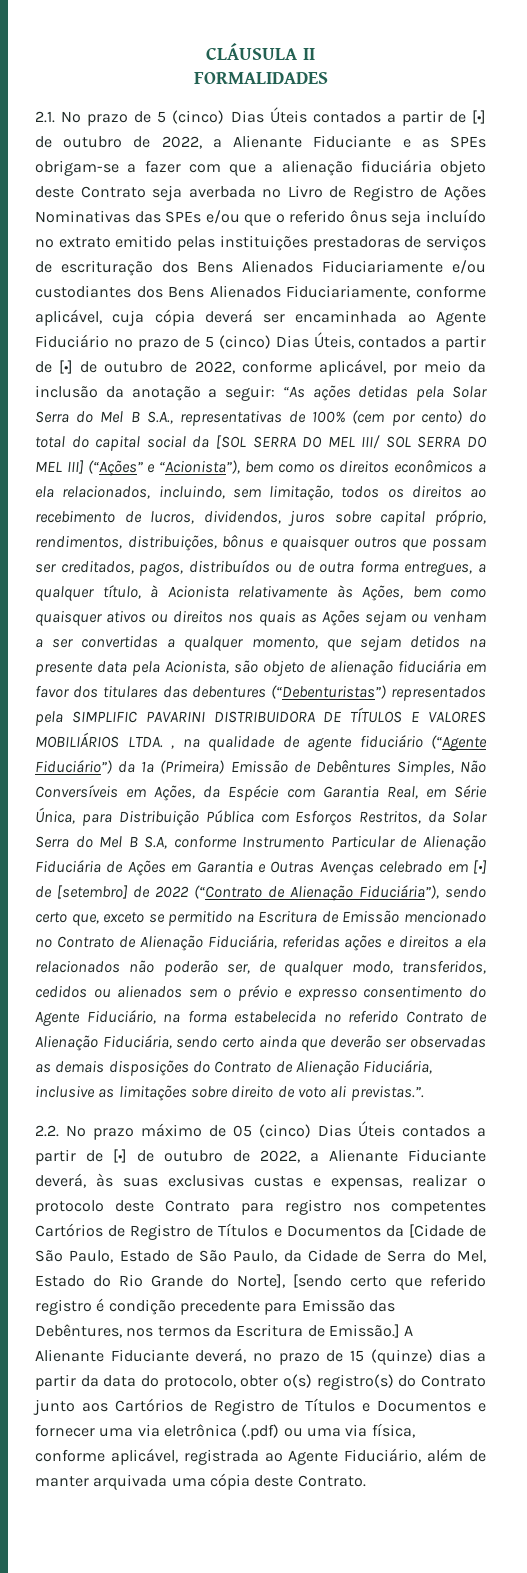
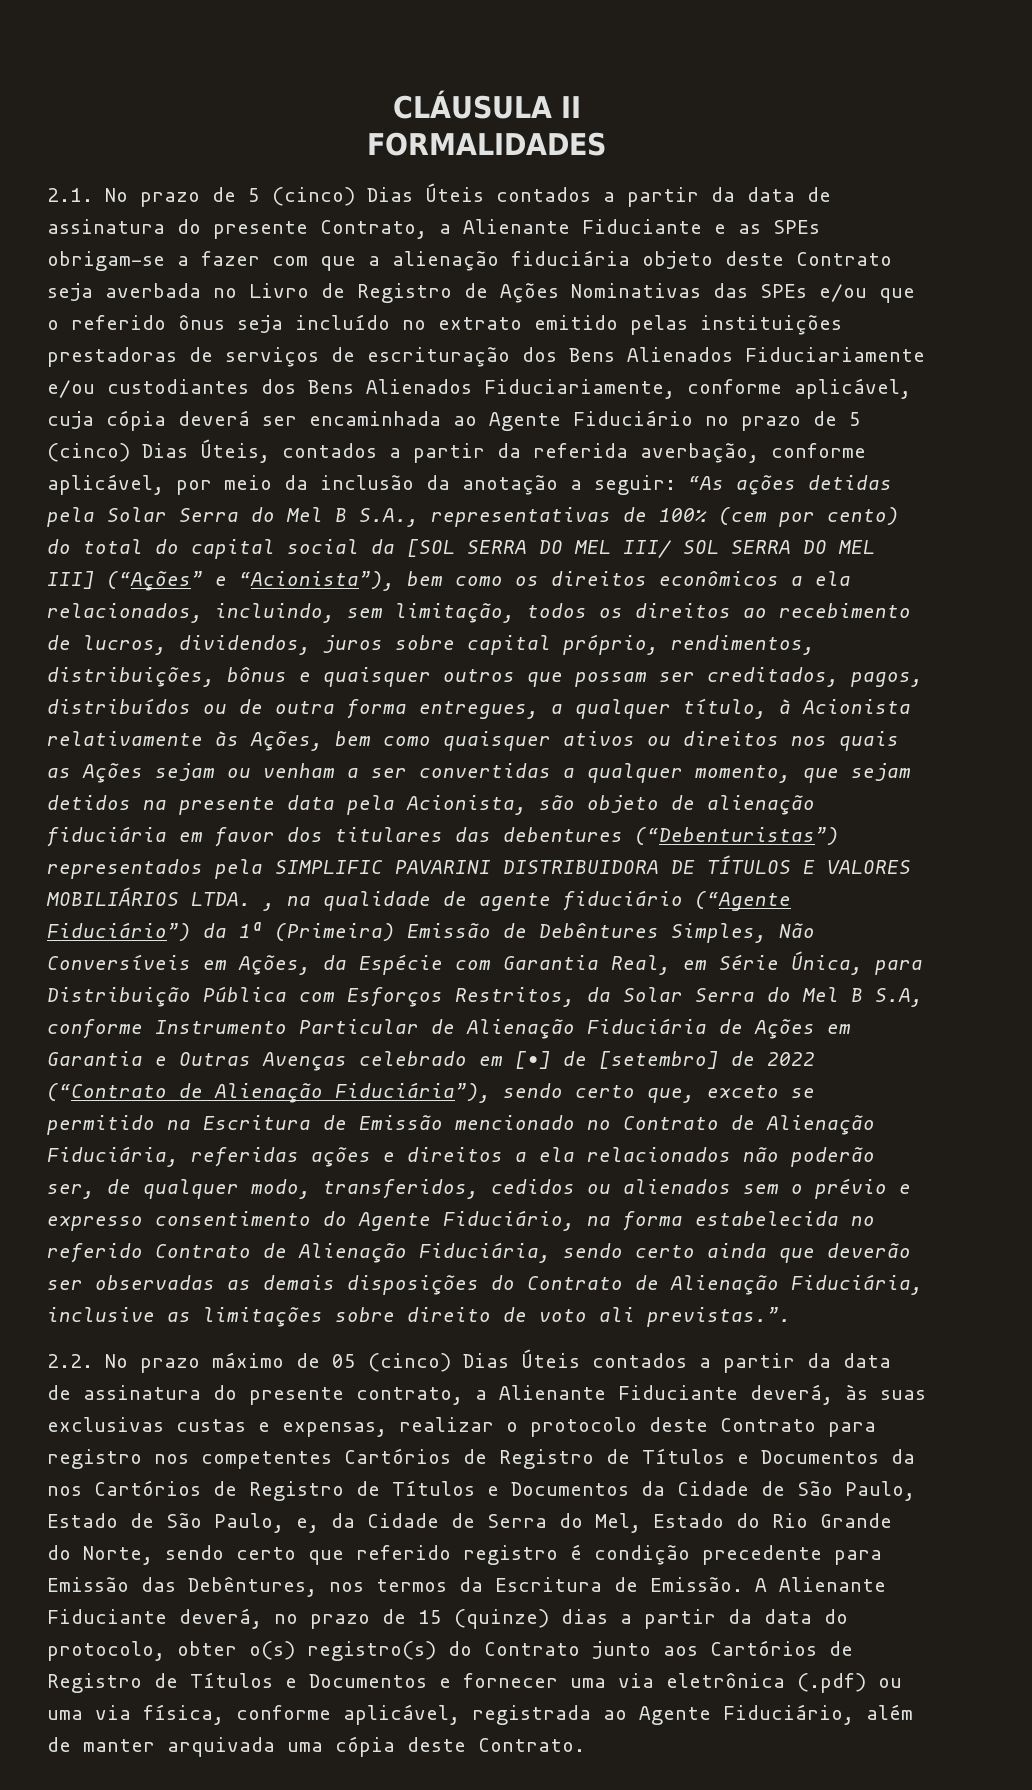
- 2.1. No prazo de 5 (cinco) Dias Úteis contados a partir de [•] de outubro de 2022, a Alienante Fiduciante e as SPEs obrigam-se a fazer com que a alienação fiduciária objeto deste Contrato seja averbada no Livro de Registro de Ações Nominativas das SPEs e/ou que o referido ônus seja incluído no extrato emitido pelas instituições prestadoras de serviços de escrituração dos Bens Alienados Fiduciariamente e/ou custodiantes dos Bens Alienados Fiduciariamente, conforme aplicável, cuja cópia deverá ser encaminhada ao Agente Fiduciário no prazo de 5 (cinco) Dias Úteis, contados a partir de [•] de outubro de 2022, conforme aplicável, por meio da inclusão da anotação a seguir:
+ 2.1. No prazo de 5 (cinco) Dias Úteis contados a partir da data de assinatura do presente Contrato, a Alienante Fiduciante e as SPEs obrigam-se a fazer com que a alienação fiduciária objeto deste Contrato seja averbada no Livro de Registro de Ações Nominativas das SPEs e/ou que o referido ônus seja incluído no extrato emitido pelas instituições prestadoras de serviços de escrituração dos Bens Alienados Fiduciariamente e/ou custodiantes dos Bens Alienados Fiduciariamente, conforme aplicável, cuja cópia deverá ser encaminhada ao Agente Fiduciário no prazo de 5 (cinco) Dias Úteis, contados a partir da referida averbação, conforme aplicável, por meio da inclusão da anotação a seguir:
- 2.2. No prazo máximo de 05 (cinco) Dias Úteis contados a partir de [•] de outubro de 2022, a Alienante Fiduciante deverá, às suas exclusivas custas e expensas, realizar o protocolo deste Contrato para registro nos competentes Cartórios de Registro de Títulos e Documentos da [Cidade de São Paulo, Estado de São Paulo, da Cidade de Serra do Mel, Estado do Rio Grande do Norte], [sendo certo que referido registro é condição precedente para Emissão das Debêntures, nos termos da Escritura de Emissão.]
+ 2.2. No prazo máximo de 05 (cinco) Dias Úteis contados a partir da data de assinatura do presente contrato, a Alienante Fiduciante deverá, às suas exclusivas custas e expensas, realizar o protocolo deste Contrato para registro nos competentes Cartórios de Registro de Títulos e Documentos da nos Cartórios de Registro de Títulos e Documentos da Cidade de São Paulo, Estado de São Paulo, e, da Cidade de Serra do Mel, Estado do Rio Grande do Norte, sendo certo que referido registro é condição precedente para Emissão das Debêntures, nos termos da Escritura de Emissão.

